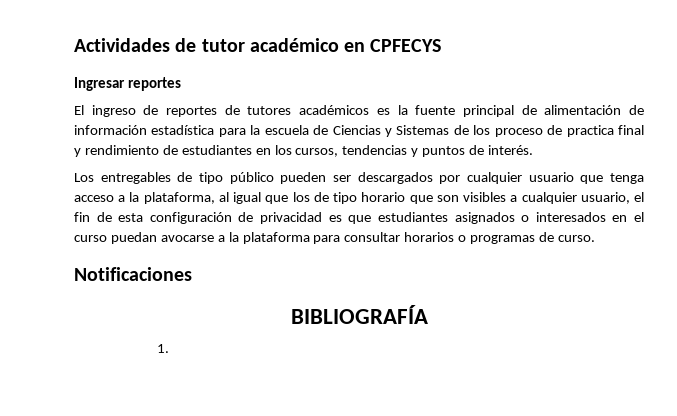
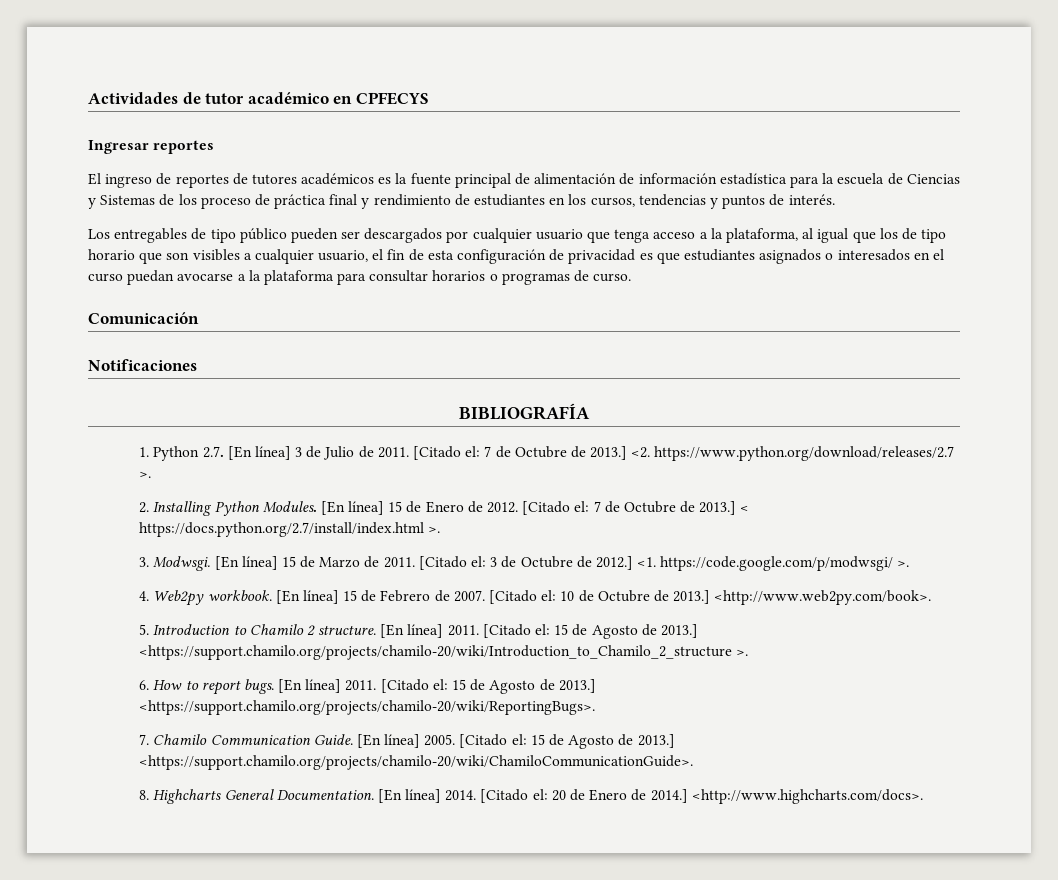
- El ingreso de reportes de tutores académicos es la fuente principal de alimentación de información estadística para la escuela de Ciencias y Sistemas de los proceso de practica final y rendimiento de estudiantes en los cursos, tendencias y puntos de interés.
+ El ingreso de reportes de tutores académicos es la fuente principal de alimentación de información estadística para la escuela de Ciencias y Sistemas de los proceso de práctica final y rendimiento de estudiantes en los cursos, tendencias y puntos de interés.
+ Comunicación
- 1.
+ 1. Python 2.7. [En línea] 3 de Julio de 2011. [Citado el: 7 de Octubre de 2013.] <2. https://www.python.org/download/releases/2.7 >.
+ 2. Installing Python Modules. [En línea] 15 de Enero de 2012. [Citado el: 7 de Octubre de 2013.] < https://docs.python.org/2.7/install/index.html >.
+ 3. Modwsgi. [En línea] 15 de Marzo de 2011. [Citado el: 3 de Octubre de 2012.] <1. https://code.google.com/p/modwsgi/ >.
+ 4. Web2py workbook. [En línea] 15 de Febrero de 2007. [Citado el: 10 de Octubre de 2013.] <http://www.web2py.com/book>.
+ 5. Introduction to Chamilo 2 structure. [En línea] 2011. [Citado el: 15 de Agosto de 2013.] <https://support.chamilo.org/projects/chamilo-20/wiki/Introduction_to_Chamilo_2_structure >.
+ 6. How to report bugs. [En línea] 2011. [Citado el: 15 de Agosto de 2013.] <https://support.chamilo.org/projects/chamilo-20/wiki/ReportingBugs>.
+ 7. Chamilo Communication Guide. [En línea] 2005. [Citado el: 15 de Agosto de 2013.] <https://support.chamilo.org/projects/chamilo-20/wiki/ChamiloCommunicationGuide>.
+ 8. Highcharts General Documentation. [En línea] 2014. [Citado el: 20 de Enero de 2014.] <http://www.highcharts.com/docs>.

